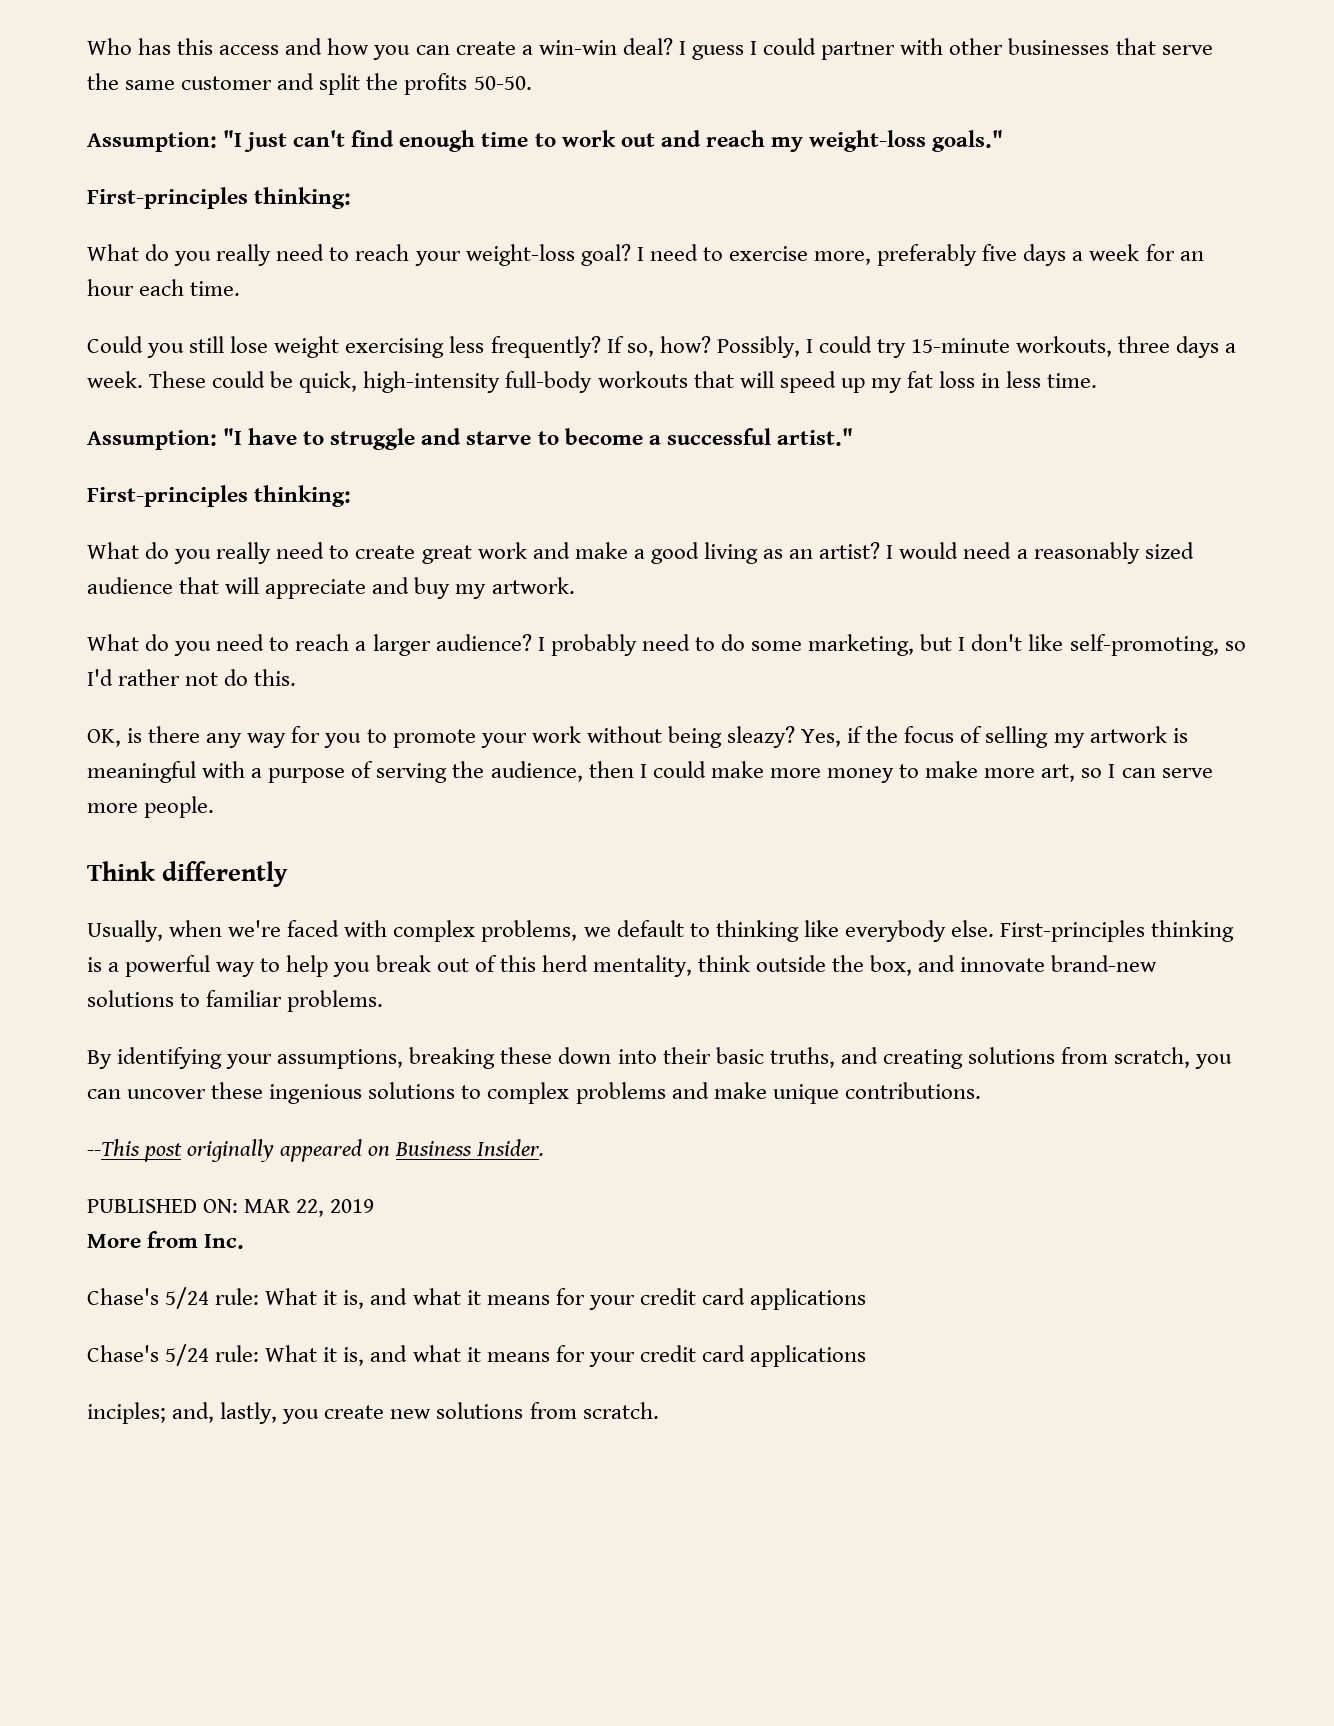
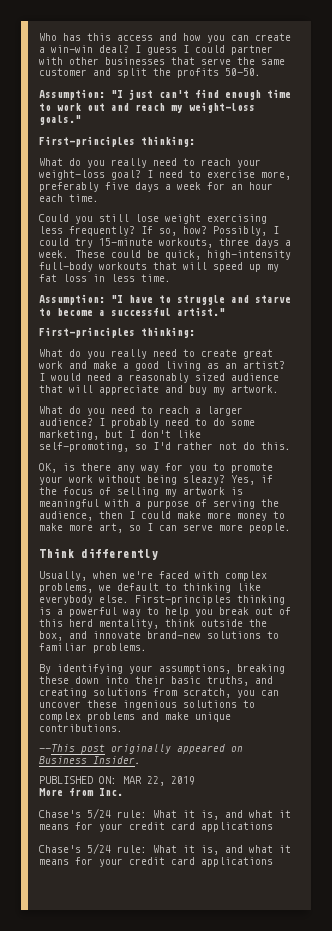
- inciples; and, lastly, you create new solutions from scratch.

